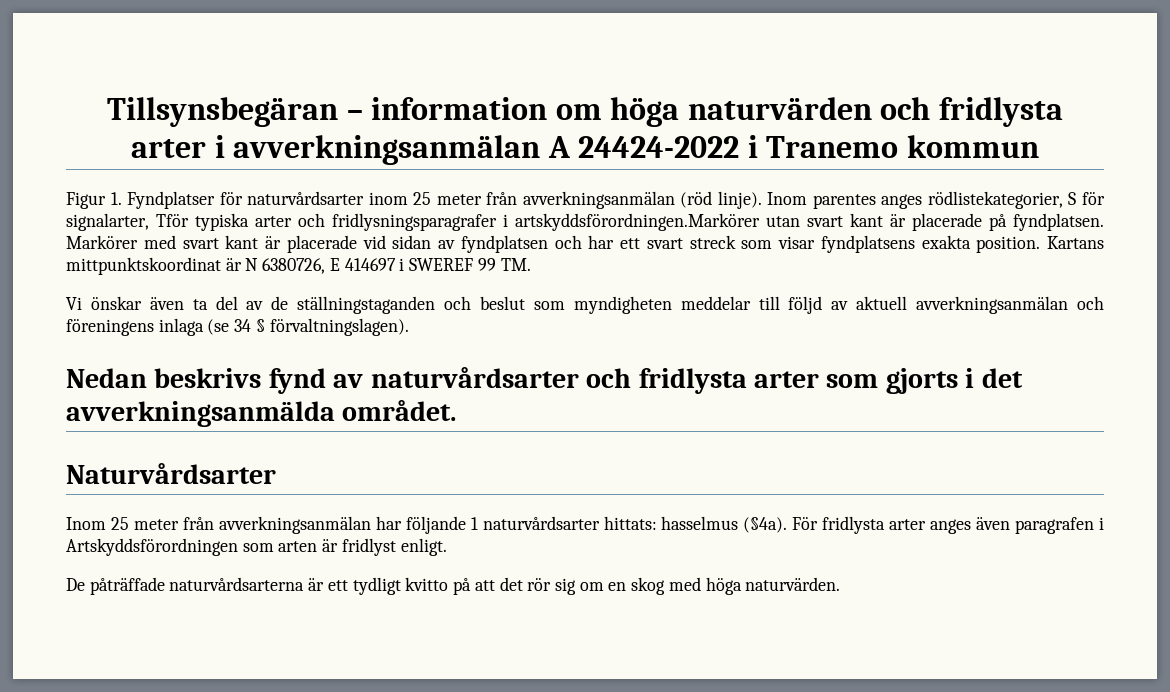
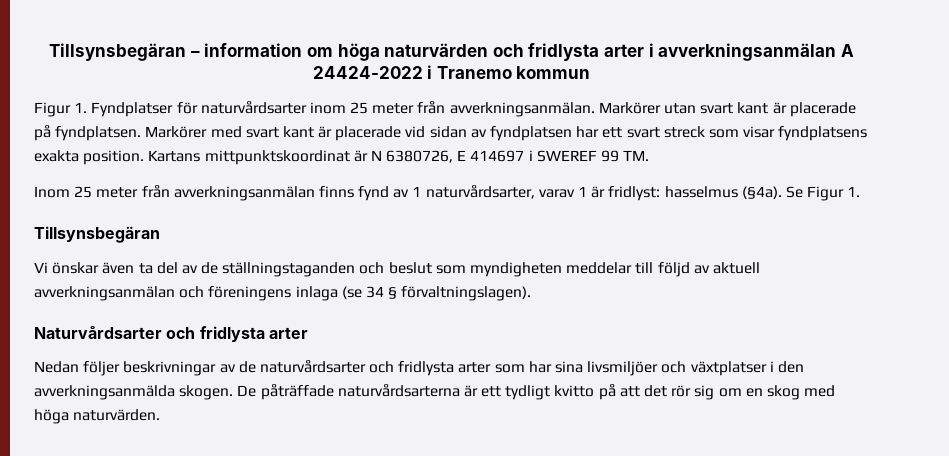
- Figur 1. Fyndplatser för naturvårdsarter inom 25 meter från avverkningsanmälan (röd linje). Inom parentes anges rödlistekategorier, S för signalarter, Tför typiska arter och fridlysningsparagrafer i artskyddsförordningen.Markörer utan svart kant är placerade på fyndplatsen.
+ Figur 1. Fyndplatser för naturvårdsarter inom 25 meter från avverkningsanmälan. Markörer utan svart kant är placerade på fyndplatsen.
- Markörer med svart kant är placerade vid sidan av fyndplatsen och har ett svart streck som visar fyndplatsens exakta position.
+ Markörer med svart kant är placerade vid sidan av fyndplatsen har ett svart streck som visar fyndplatsens exakta position.
+ Inom 25 meter från avverkningsanmälan finns fynd av 1 naturvårdsarter, varav 1 är fridlyst: hasselmus (§4a). Se Figur 1.
+ Tillsynsbegäran
- Nedan beskrivs fynd av naturvårdsarter och fridlysta arter som gjorts i det avverkningsanmälda området.
- Naturvårdsarter
- Inom 25 meter från avverkningsanmälan har följande 1 naturvårdsarter hittats: hasselmus (§4a). För fridlysta arter anges även paragrafen i Artskyddsförordningen som arten är fridlyst enligt.
- De påträffade naturvårdsarterna är ett tydligt kvitto på att det rör sig om en skog med höga naturvärden.
+ Naturvårdsarter och fridlysta arter
+ Nedan följer beskrivningar av de naturvårdsarter och fridlysta arter som har sina livsmiljöer och växtplatser i den avverkningsanmälda skogen. De påträffade naturvårdsarterna är ett tydligt kvitto på att det rör sig om en skog med höga naturvärden.

